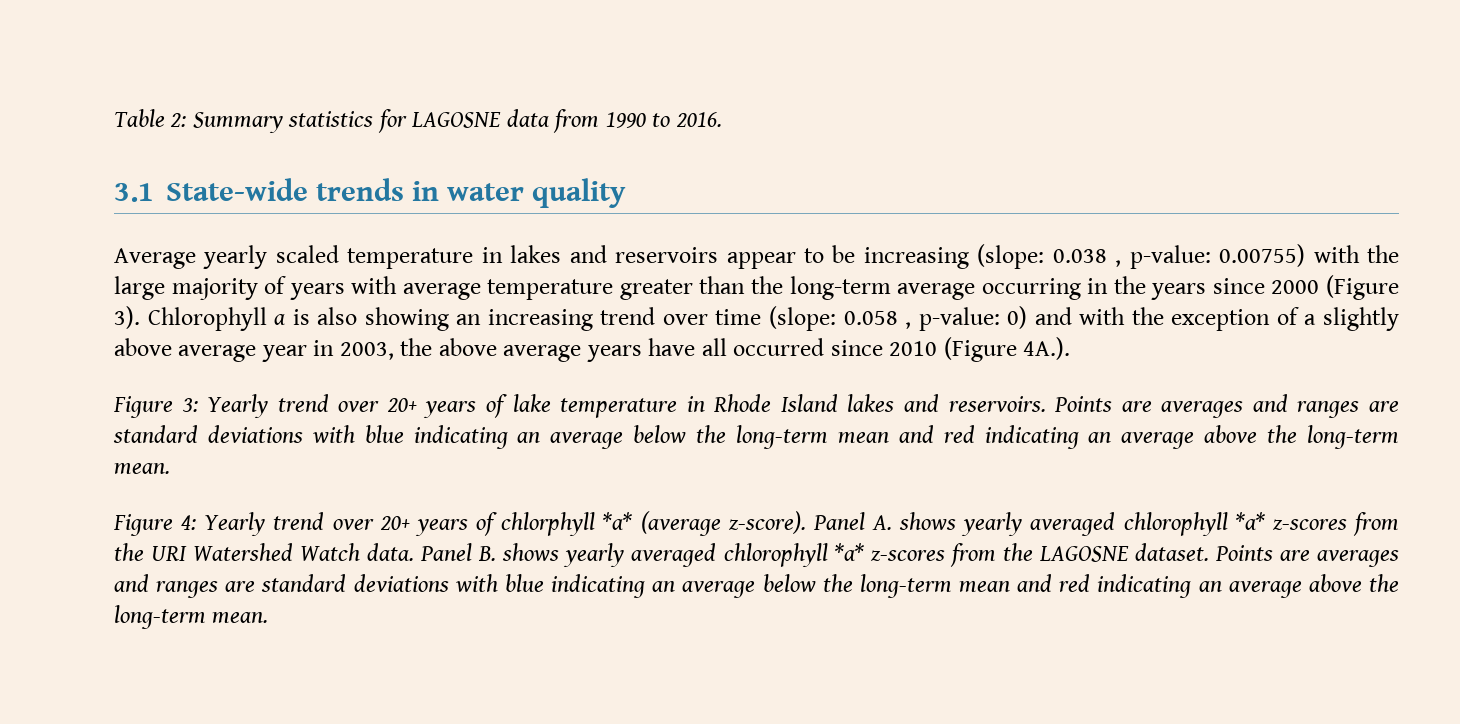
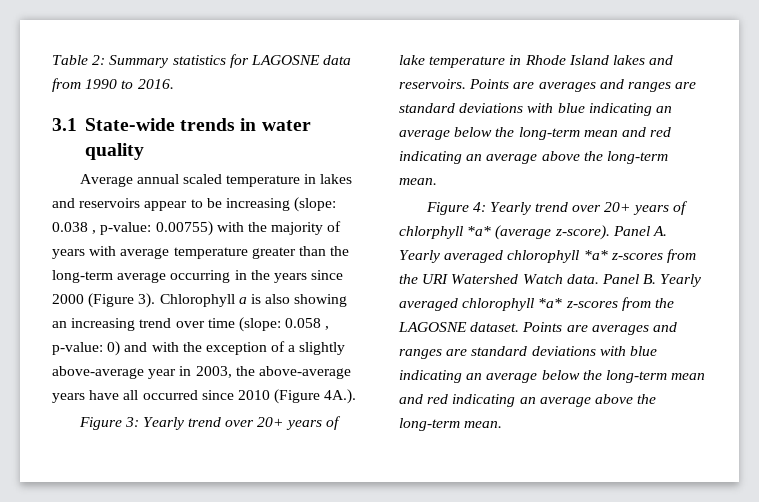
- Average yearly scaled temperature in lakes and reservoirs appear to be increasing (slope: 0.038 , p-value: 0.00755) with the large majority of years with average temperature greater than the long-term average occurring in the years since 2000 (Figure 3).
+ Average annual scaled temperature in lakes and reservoirs appear to be increasing (slope: 0.038 , p-value: 0.00755) with the majority of years with average temperature greater than the long-term average occurring in the years since 2000 (Figure 3).
- Chlorophyll a is also showing an increasing trend over time (slope: 0.058 , p-value: 0) and with the exception of a slightly above average year in 2003, the above average years have all occurred since 2010 (Figure 4A.).
+ Chlorophyll a is also showing an increasing trend over time (slope: 0.058 , p-value: 0) and with the exception of a slightly above-average year in 2003, the above-average years have all occurred since 2010 (Figure 4A.).
- Panel A. shows yearly averaged chlorophyll *a* z-scores from the URI Watershed Watch data.
+ Panel A. Yearly averaged chlorophyll *a* z-scores from the URI Watershed Watch data.
- Panel B. shows yearly averaged chlorophyll *a* z-scores from the LAGOSNE dataset.
+ Panel B. Yearly averaged chlorophyll *a* z-scores from the LAGOSNE dataset.

